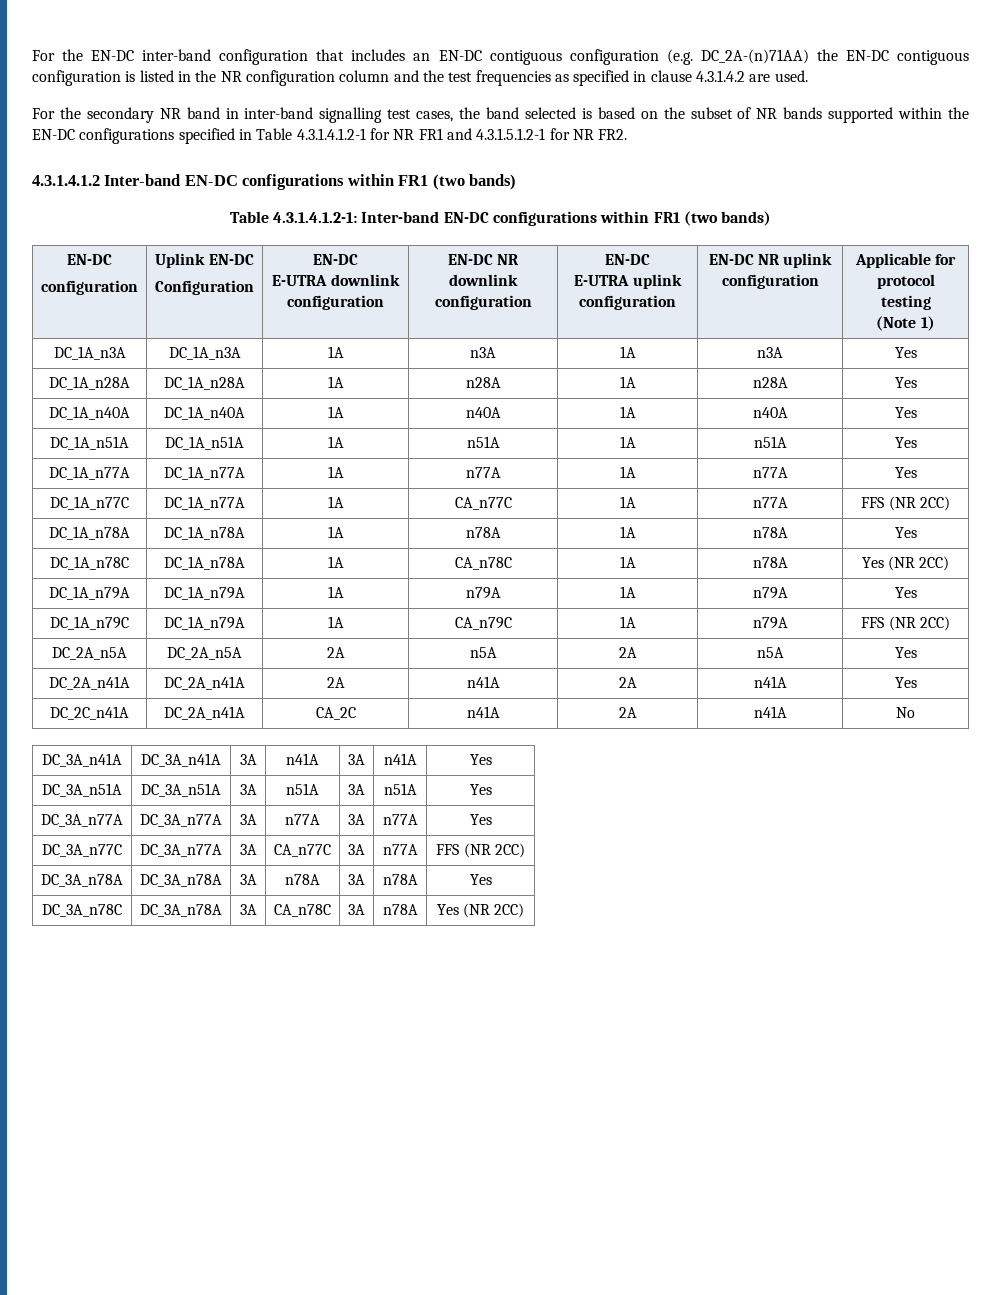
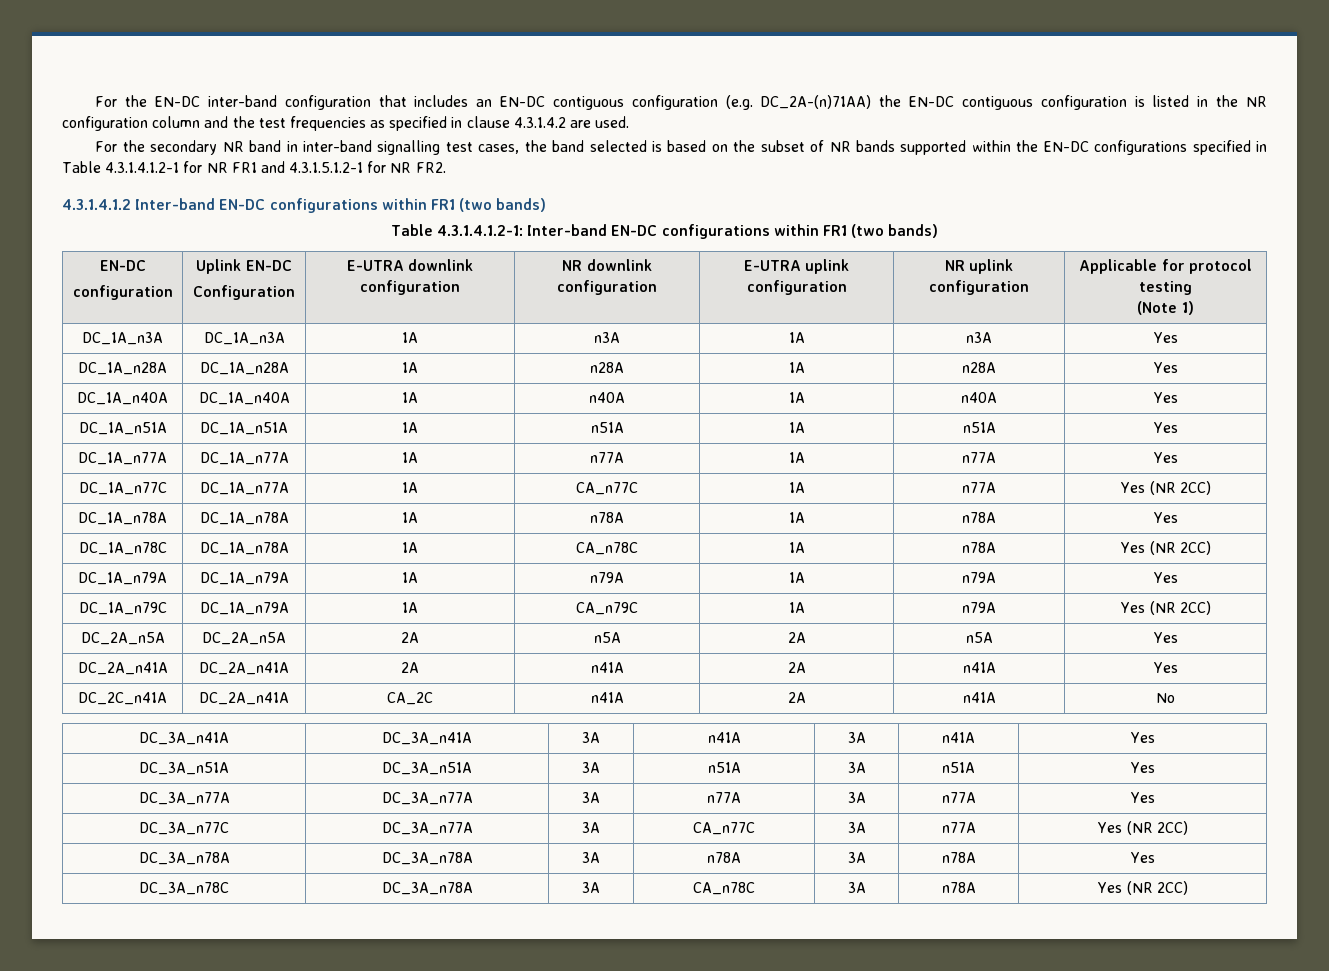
  Table 4.3.1.4.1.2-1: Inter-band EN-DC configurations within FR1 (two bands)
  EN-DC
  configuration | Uplink EN-DC
- Configuration | EN-DC
- E-UTRA downlink configuration | EN-DC NR downlink configuration | EN-DC
- E-UTRA uplink configuration | EN-DC NR uplink configuration | Applicable for protocol testing
+ Configuration | E-UTRA downlink configuration | NR downlink configuration | E-UTRA uplink configuration | NR uplink configuration | Applicable for protocol testing
- DC_1A_n77C | DC_1A_n77A | 1A | CA_n77C | 1A | n77A | FFS (NR 2CC)
+ DC_1A_n77C | DC_1A_n77A | 1A | CA_n77C | 1A | n77A | Yes (NR 2CC)
- DC_1A_n79C | DC_1A_n79A | 1A | CA_n79C | 1A | n79A | FFS (NR 2CC)
+ DC_1A_n79C | DC_1A_n79A | 1A | CA_n79C | 1A | n79A | Yes (NR 2CC)
- DC_3A_n77C | DC_3A_n77A | 3A | CA_n77C | 3A | n77A | FFS (NR 2CC)
+ DC_3A_n77C | DC_3A_n77A | 3A | CA_n77C | 3A | n77A | Yes (NR 2CC)

